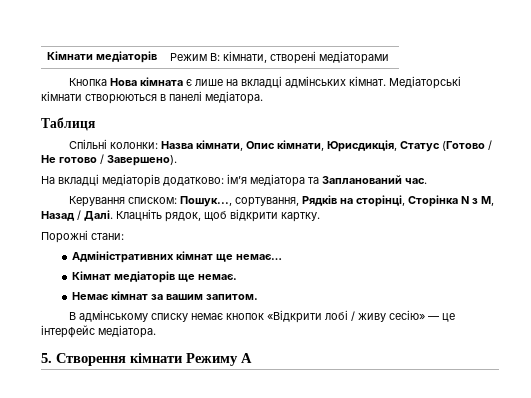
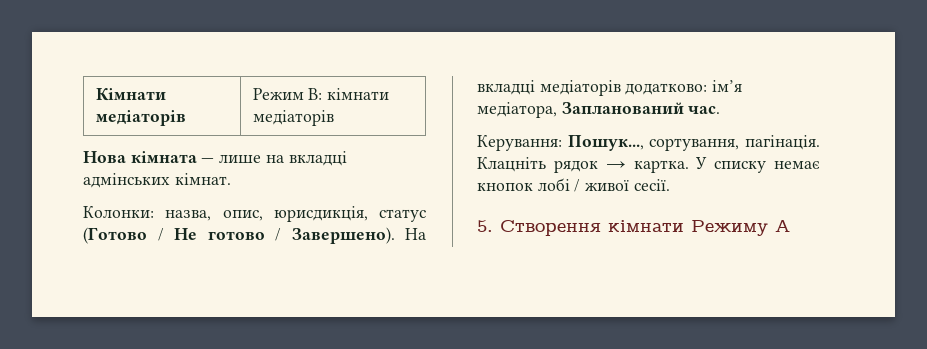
- Кімнати медіаторів | Режим B: кімнати, створені медіаторами
- Кнопка Нова кімната є лише на вкладці адмінських кімнат. Медіаторські кімнати створюються в панелі медіатора.
- Таблиця
- Спільні колонки: Назва кімнати, Опис кімнати, Юрисдикція, Статус (Готово / Не готово / Завершено).
- На вкладці медіаторів додатково: ім’я медіатора та Запланований час.
+ Кімнати медіаторів | Режим B: кімнати медіаторів
+ Нова кімната — лише на вкладці адмінських кімнат.
+ Колонки: назва, опис, юрисдикція, статус (Готово / Не готово / Завершено). На вкладці медіаторів додатково: ім’я медіатора, Запланований час.
- Керування списком: Пошук..., сортування, Рядків на сторінці, Сторінка N з M, Назад / Далі. Клацніть рядок, щоб відкрити картку.
- Порожні стани:
- Адміністративних кімнат ще немає…
- Кімнат медіаторів ще немає.
- Немає кімнат за вашим запитом.
- В адмінському списку немає кнопок «Відкрити лобі / живу сесію» — це інтерфейс медіатора.
+ Керування: Пошук..., сортування, пагінація. Клацніть рядок → картка. У списку немає кнопок лобі / живої сесії.

